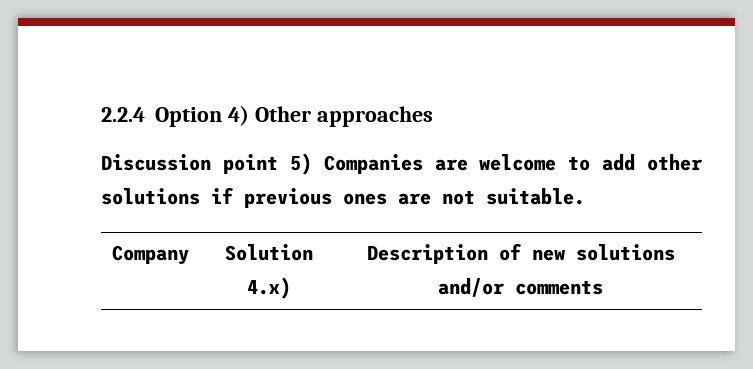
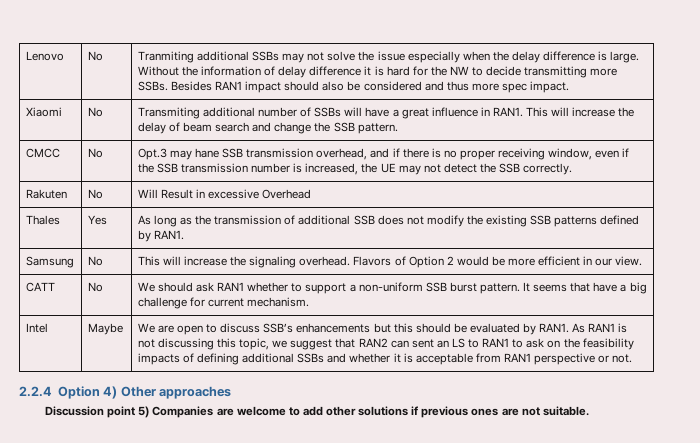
+ Lenovo | No | Tranmiting additional SSBs may not solve the issue especially when the delay difference is large. Without the information of delay difference it is hard for the NW to decide transmitting more SSBs. Besides RAN1 impact should also be considered and thus more spec impact.
+ Xiaomi | No | Transmiting additional number of SSBs will have a great influence in RAN1. This will increase the delay of beam search and change the SSB pattern.
+ CMCC | No | Opt.3 may hane SSB transmission overhead, and if there is no proper receiving window, even if the SSB transmission number is increased, the UE may not detect the SSB correctly.
+ Rakuten | No | Will Result in excessive Overhead
+ Thales | Yes | As long as the transmission of additional SSB does not modify the existing SSB patterns defined by RAN1.
+ Samsung | No | This will increase the signaling overhead. Flavors of Option 2 would be more efficient in our view.
+ CATT | No | We should ask RAN1 whether to support a non-uniform SSB burst pattern. It seems that have a big challenge for current mechanism.
+ Intel | Maybe | We are open to discuss SSB’s enhancements but this should be evaluated by RAN1. As RAN1 is not discussing this topic, we suggest that RAN2 can sent an LS to RAN1 to ask on the feasibility impacts of defining additional SSBs and whether it is acceptable from RAN1 perspective or not.
- Company | Solution 4.x) | Description of new solutions and/or comments

